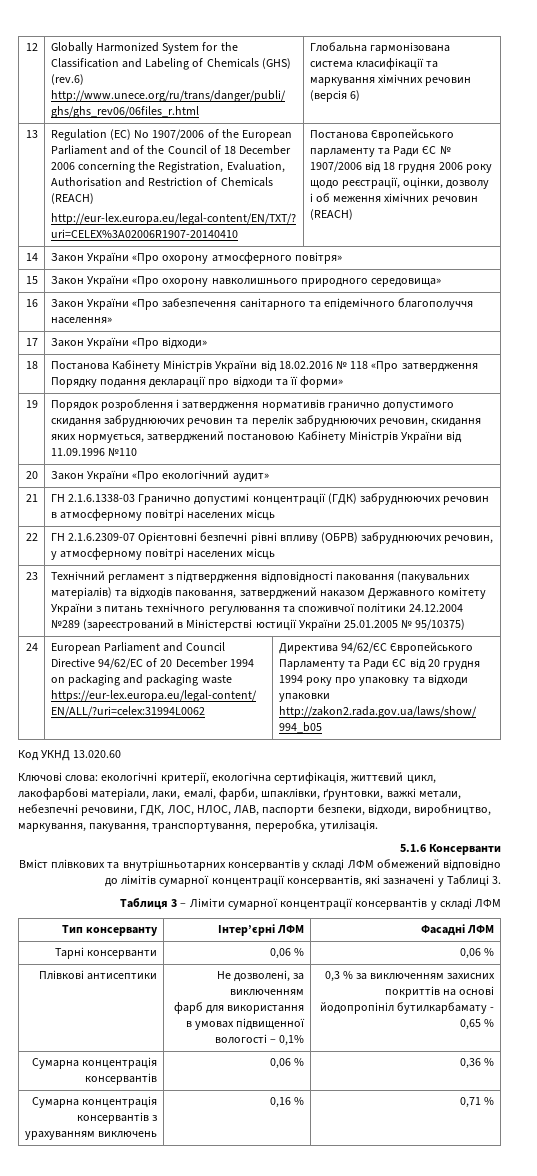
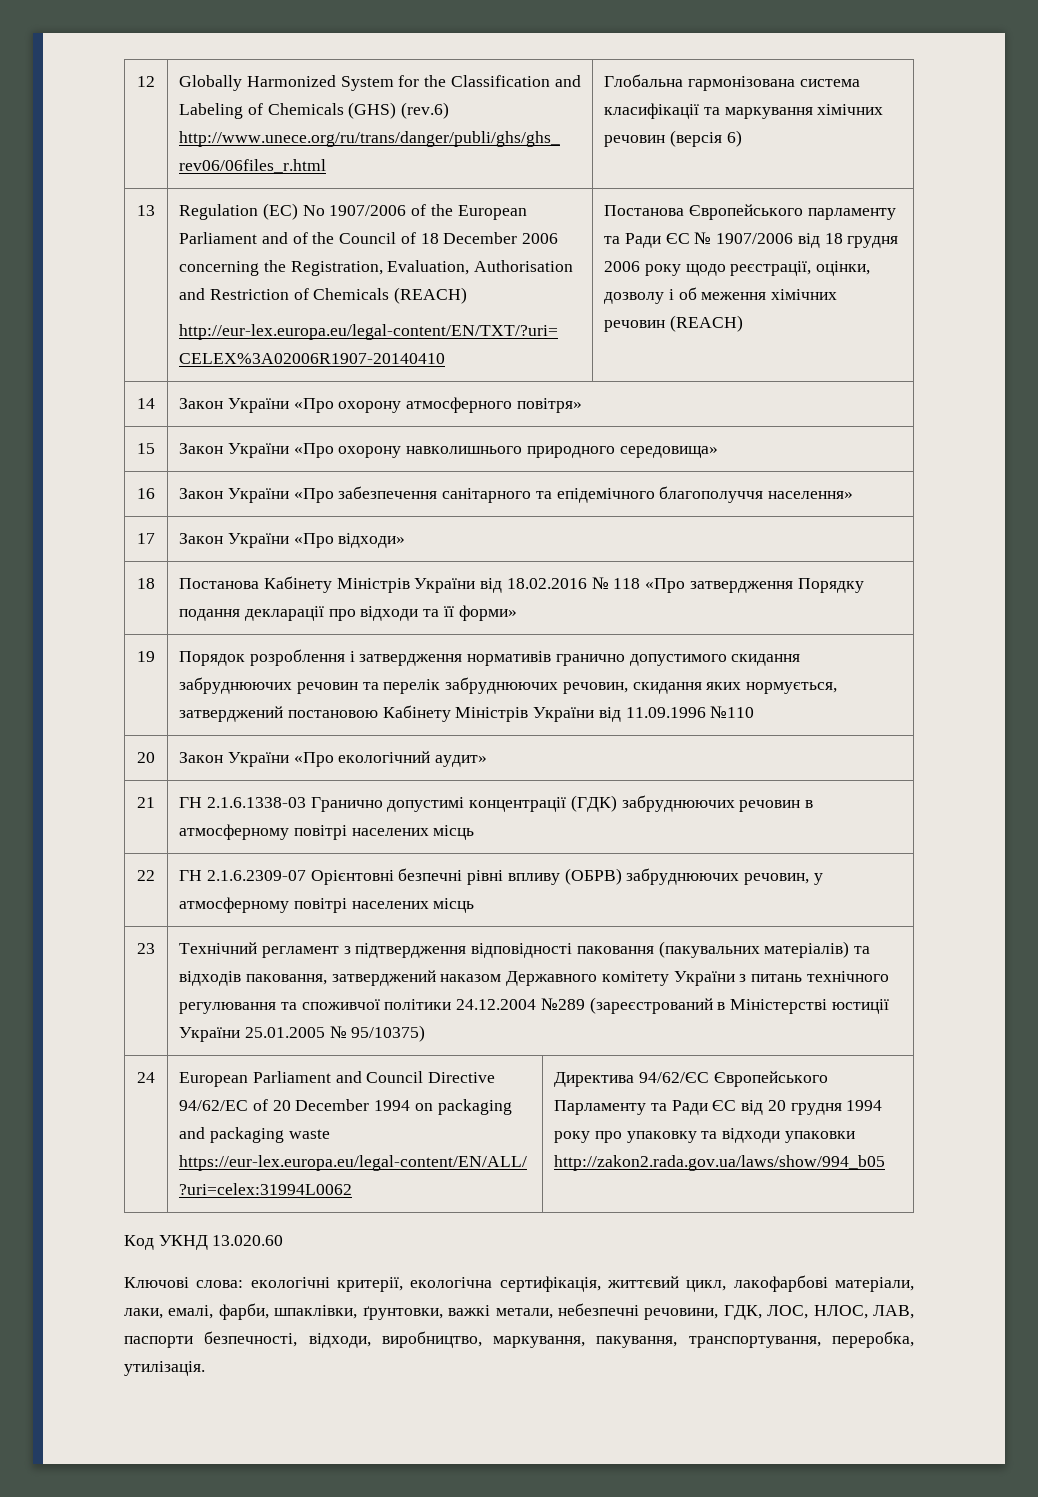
- Ключові слова: екологічні критерії, екологічна сертифікація, життєвий цикл, лакофарбові матеріали, лаки, емалі, фарби, шпаклівки, ґрунтовки, важкі метали, небезпечні речовини, ГДК, ЛОС, НЛОС, ЛАВ, паспорти безпеки, відходи, виробництво, маркування, пакування, транспортування, переробка, утилізація.
+ Ключові слова: екологічні критерії, екологічна сертифікація, життєвий цикл, лакофарбові матеріали, лаки, емалі, фарби, шпаклівки, ґрунтовки, важкі метали, небезпечні речовини, ГДК, ЛОС, НЛОС, ЛАВ, паспорти безпечності, відходи, виробництво, маркування, пакування, транспортування, переробка, утилізація.
- 5.1.6 Консерванти
- Вміст плівкових та внутрішньотарних консервантів у складі ЛФМ обмежений відповідно до лімітів сумарної концентрації консервантів, які зазначені у Таблиці 3.
- Таблиця 3 – Ліміти сумарної концентрації консервантів у складі ЛФМ
- Тип консерванту | Інтер’єрні ЛФМ | Фасадні ЛФМ
- Тарні консерванти | 0,06 % | 0,06 %
- Плівкові антисептики | Не дозволені, за виключенням
- фарб для використання в умовах підвищенної вологості – 0,1% | 0,3 % за виключенням захисних покриттів на основі йодопропініл бутилкарбамату - 0,65 %
- Сумарна концентрація консервантів | 0,06 % | 0,36 %
- Сумарна концентрація консервантів з урахуванням виключень | 0,16 % | 0,71 %

